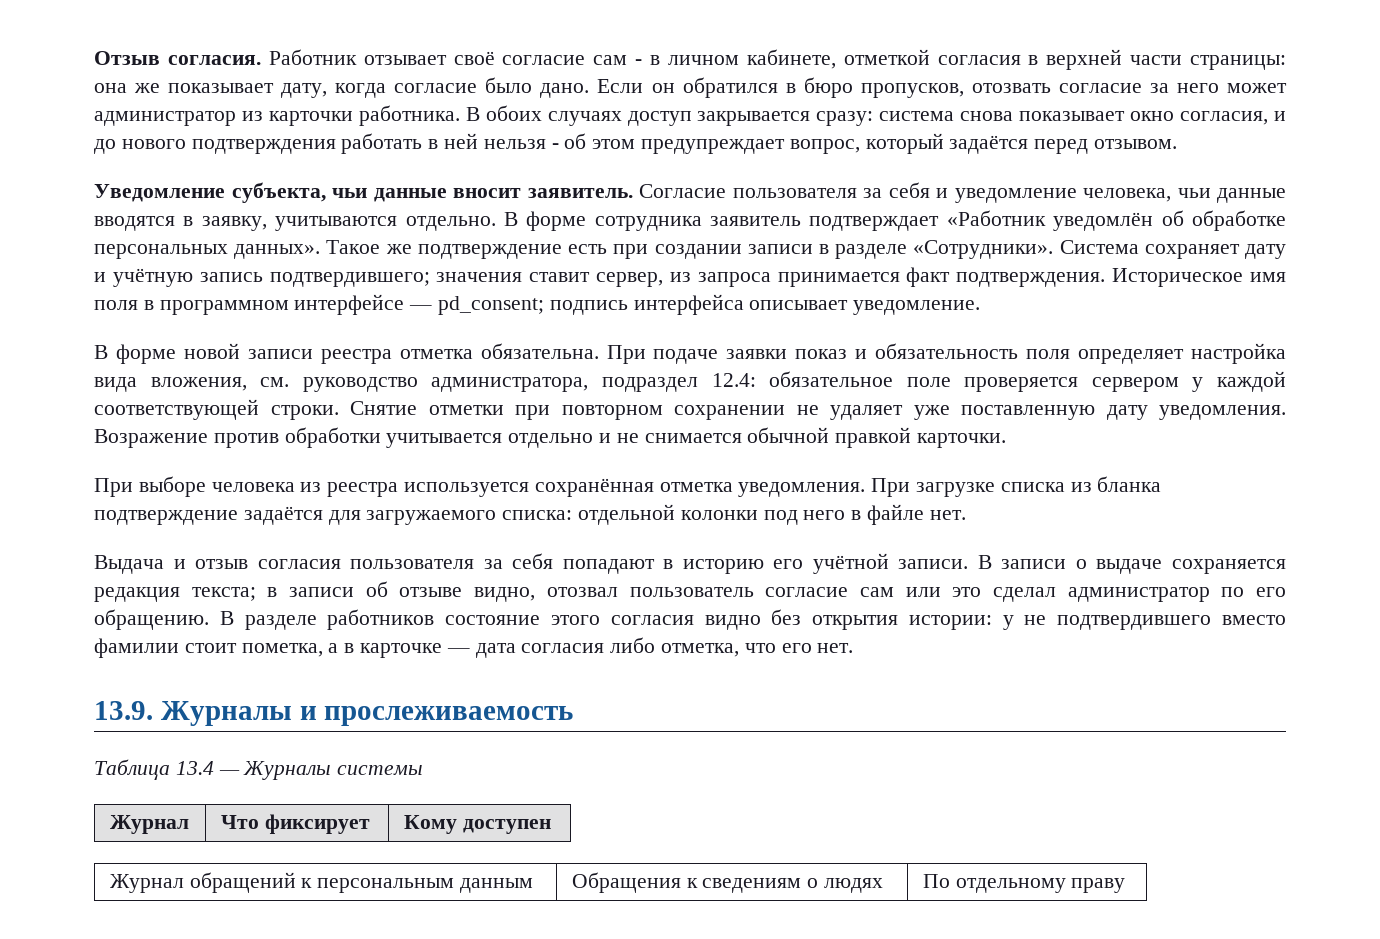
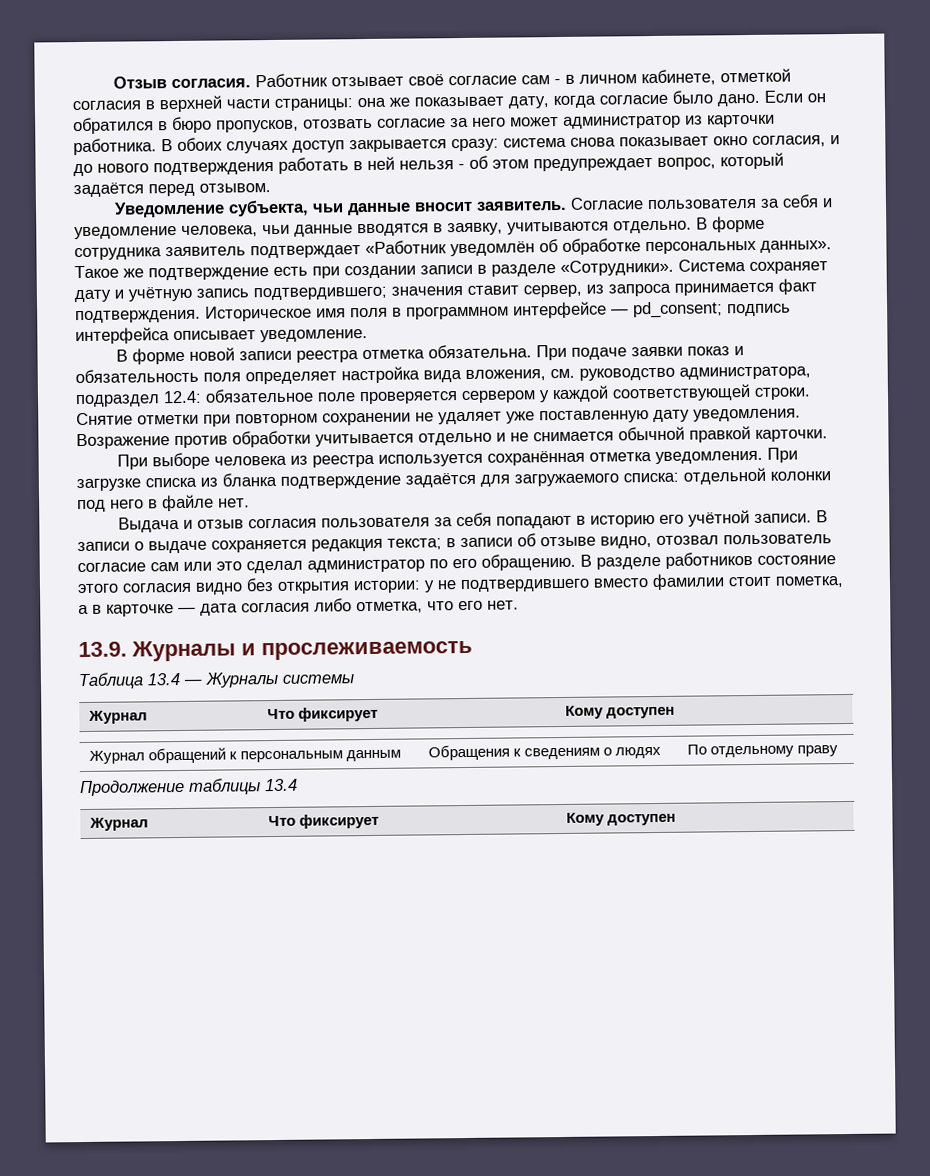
+ Продолжение таблицы 13.4
+ Журнал | Что фиксирует | Кому доступен

